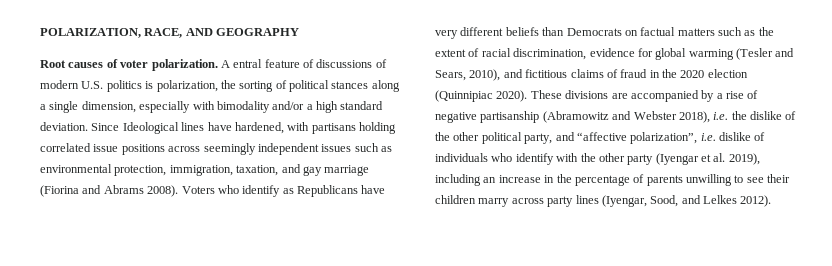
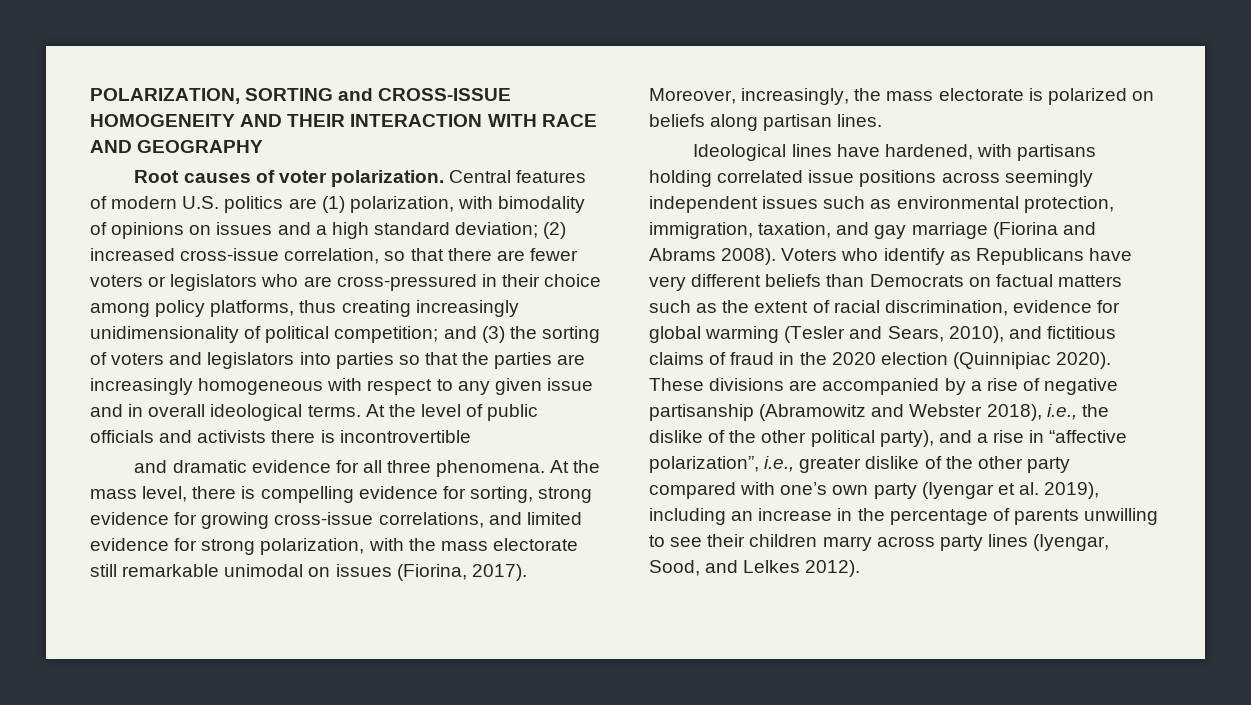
- POLARIZATION, RACE, AND GEOGRAPHY
+ POLARIZATION, SORTING and CROSS-ISSUE HOMOGENEITY AND THEIR INTERACTION WITH RACE AND GEOGRAPHY
- A entral feature of discussions of modern U.S. politics is polarization, the sorting of political stances along a single dimension, especially with bimodality and/or a high standard deviation. Since Ideological lines have hardened, with partisans holding correlated issue positions across seemingly independent issues such as environmental protection, immigration, taxation, and gay marriage (Fiorina and Abrams 2008).
+ Central features of modern U.S. politics are (1) polarization, with bimodality of opinions on issues and a high standard deviation; (2) increased cross-issue correlation, so that there are fewer voters or legislators who are cross-pressured in their choice among policy platforms, thus creating increasingly unidimensionality of political competition; and (3) the sorting of voters and legislators into parties so that the parties are increasingly homogeneous with respect to any given issue and in overall ideological terms. At the level of public officials and activists there is incontrovertible
+ and dramatic evidence for all three phenomena. At the mass level, there is compelling evidence for sorting, strong evidence for growing cross-issue correlations, and limited evidence for strong polarization, with the mass electorate still remarkable unimodal on issues (Fiorina, 2017). Moreover, increasingly, the mass electorate is polarized on beliefs along partisan lines.
+ Ideological lines have hardened, with partisans holding correlated issue positions across seemingly independent issues such as environmental protection, immigration, taxation, and gay marriage (Fiorina and Abrams 2008).
- These divisions are accompanied by a rise of negative partisanship (Abramowitz and Webster 2018), i.e. the dislike of the other political party, and “affective polarization”, i.e. dislike of individuals who identify with the other party (Iyengar et al. 2019), including an increase in the percentage of parents unwilling to see their children marry across party lines (Iyengar, Sood, and Lelkes 2012).
+ These divisions are accompanied by a rise of negative partisanship (Abramowitz and Webster 2018), i.e., the dislike of the other political party), and a rise in “affective polarization”, i.e., greater dislike of the other party compared with one’s own party (Iyengar et al. 2019), including an increase in the percentage of parents unwilling to see their children marry across party lines (Iyengar, Sood, and Lelkes 2012).

